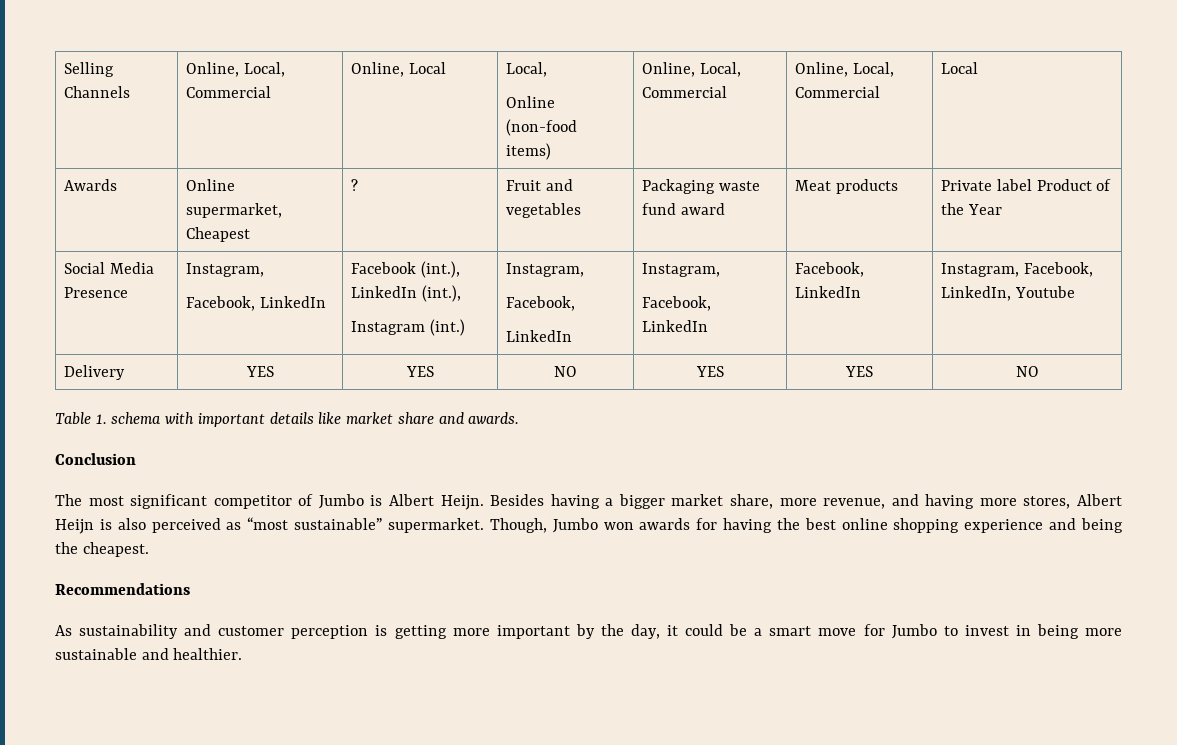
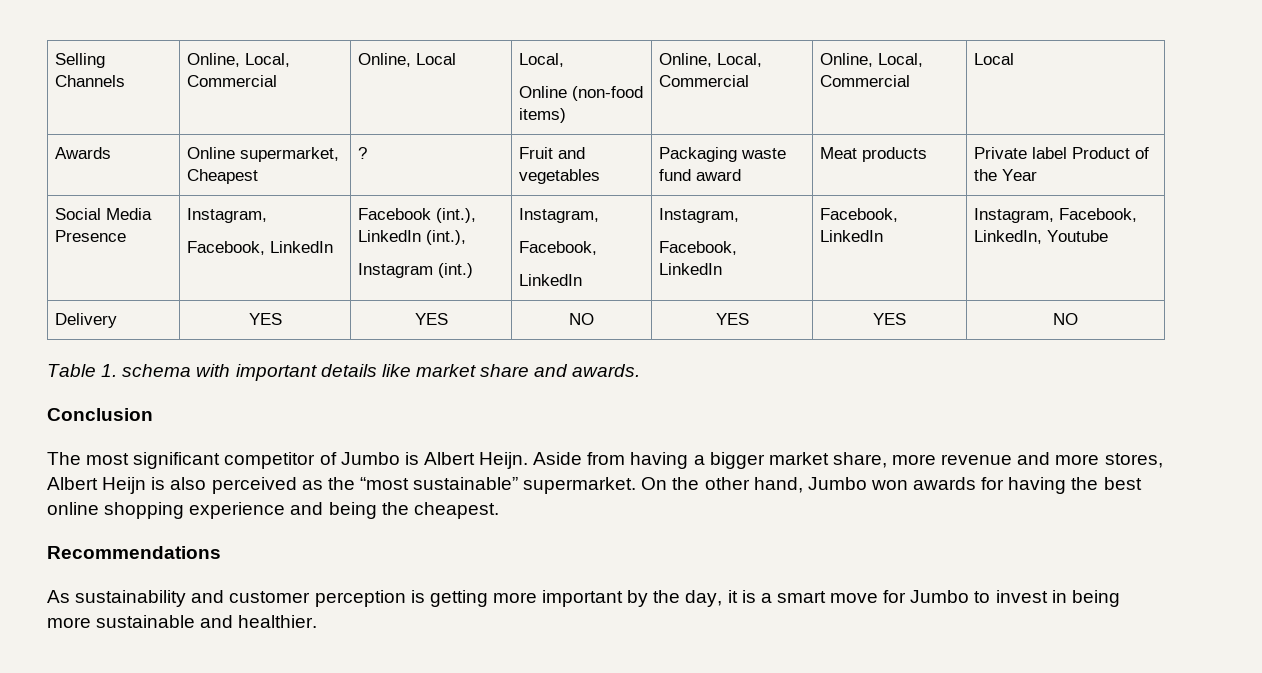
- Besides having a bigger market share, more revenue, and having more stores, Albert Heijn is also perceived as “most sustainable” supermarket.
+ Aside from having a bigger market share, more revenue and more stores, Albert Heijn is also perceived as the “most sustainable” supermarket.
- Though, Jumbo won awards for having the best online shopping experience and being the cheapest.
+ On the other hand, Jumbo won awards for having the best online shopping experience and being the cheapest.
- As sustainability and customer perception is getting more important by the day, it could be a smart move for Jumbo to invest in being more sustainable and healthier.
+ As sustainability and customer perception is getting more important by the day, it is a smart move for Jumbo to invest in being more sustainable and healthier.

